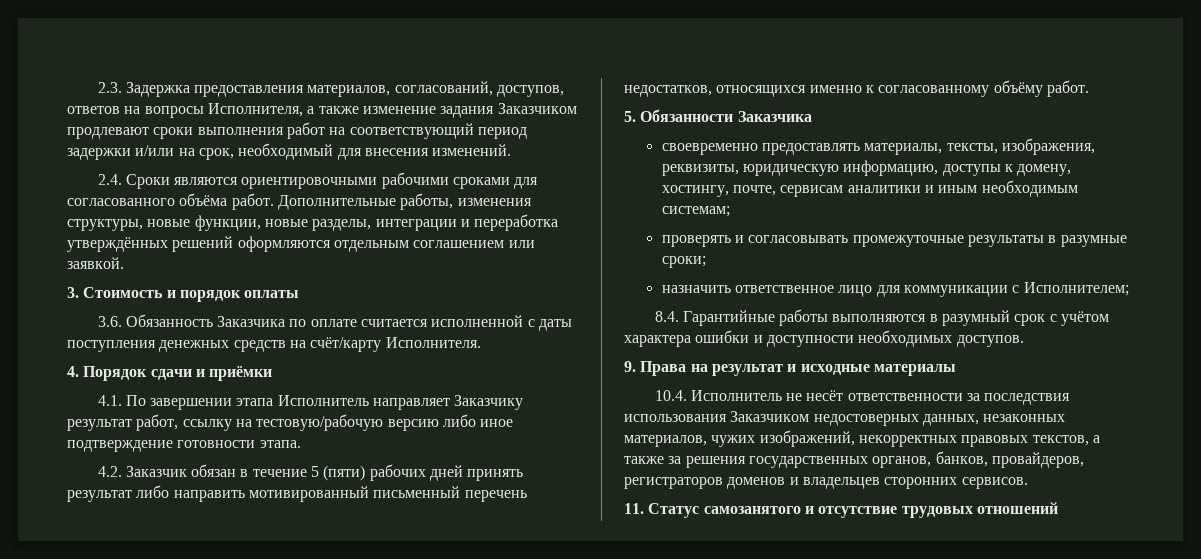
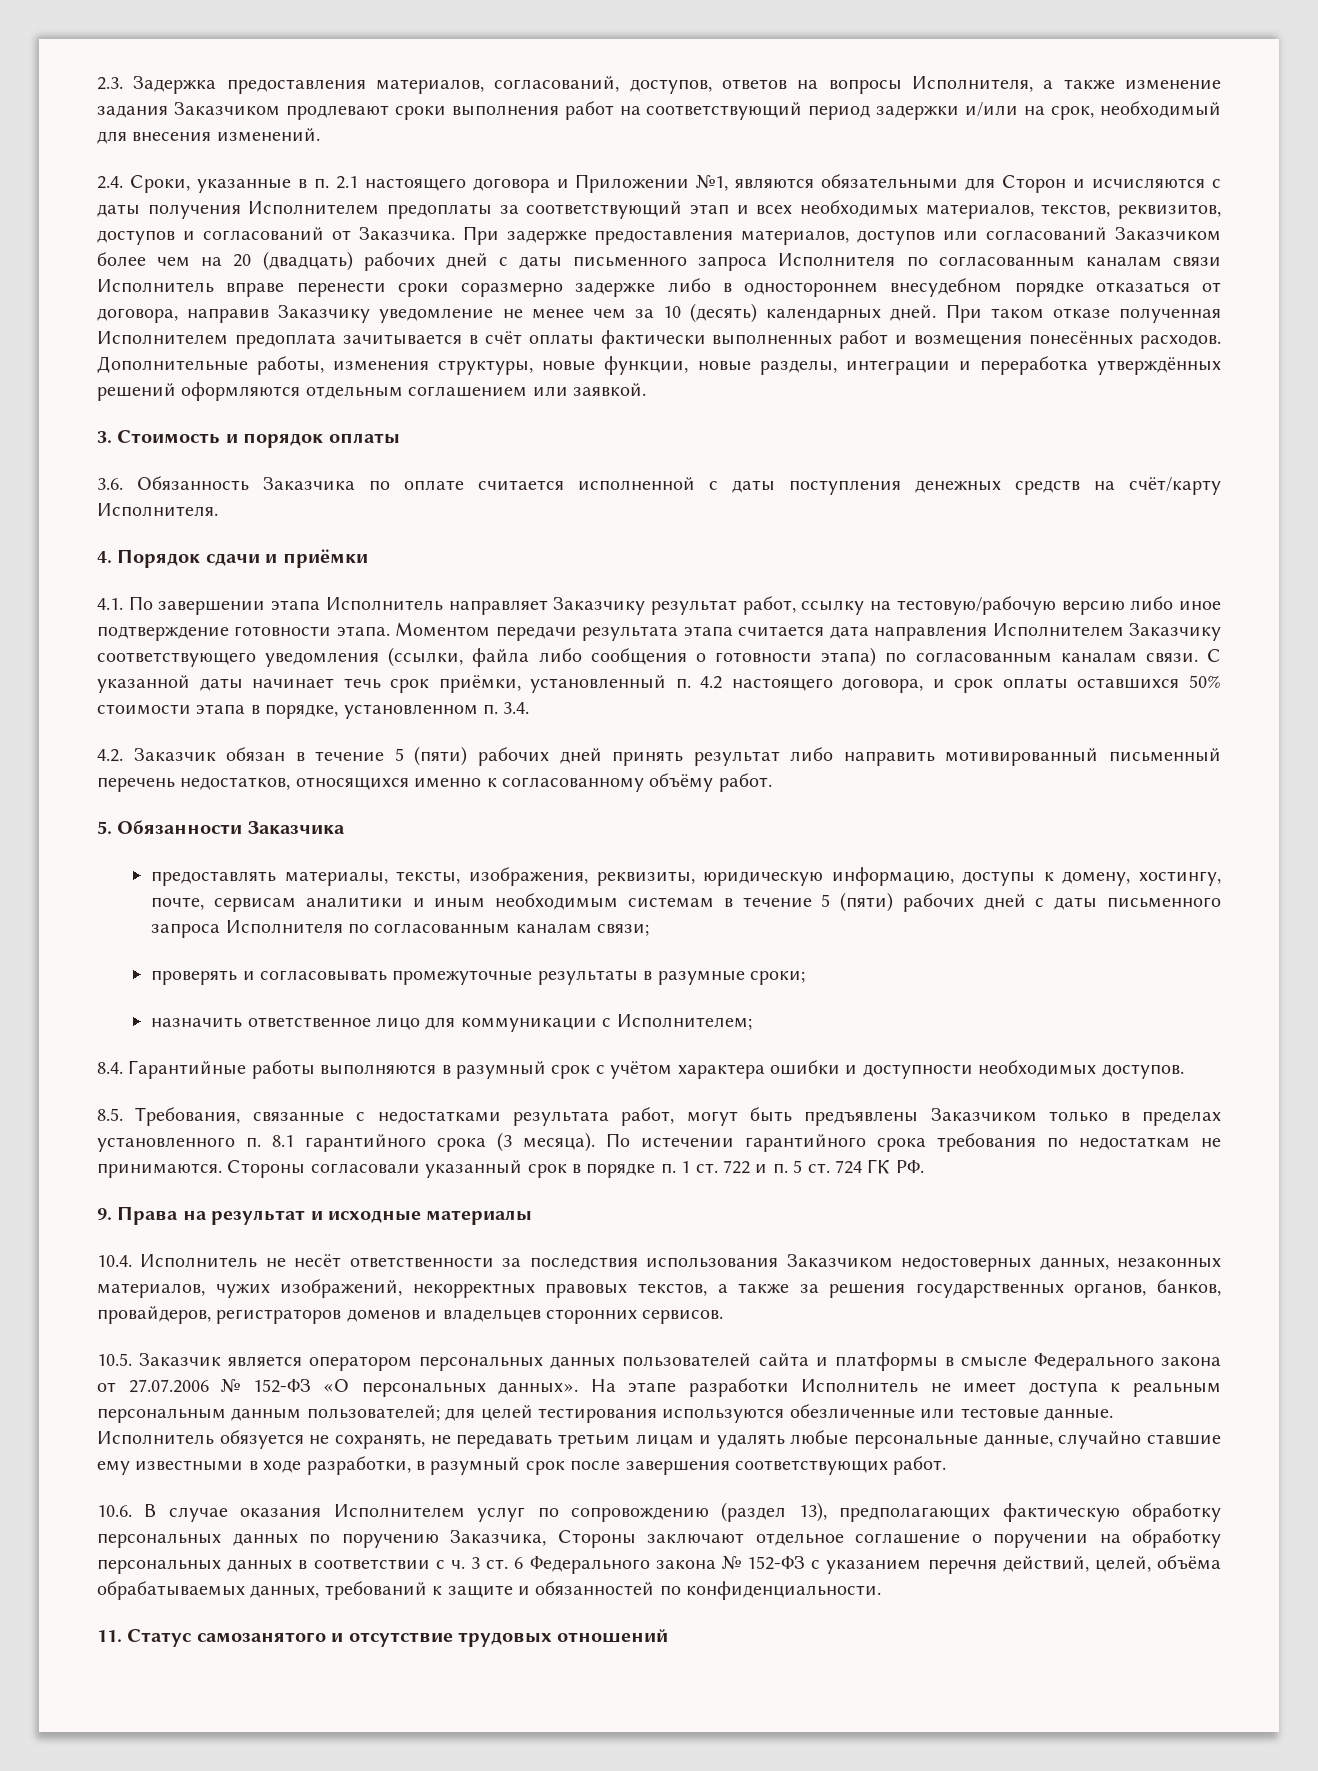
- 2.4. Сроки являются ориентировочными рабочими сроками для согласованного объёма работ.
+ 2.4. Сроки, указанные в п. 2.1 настоящего договора и Приложении №1, являются обязательными для Сторон и исчисляются с даты получения Исполнителем предоплаты за соответствующий этап и всех необходимых материалов, текстов, реквизитов, доступов и согласований от Заказчика. При задержке предоставления материалов, доступов или согласований Заказчиком более чем на 20 (двадцать) рабочих дней с даты письменного запроса Исполнителя по согласованным каналам связи Исполнитель вправе перенести сроки соразмерно задержке либо в одностороннем внесудебном порядке отказаться от договора, направив Заказчику уведомление не менее чем за 10 (десять) календарных дней. При таком отказе полученная Исполнителем предоплата зачитывается в счёт оплаты фактически выполненных работ и возмещения понесённых расходов.
+ Моментом передачи результата этапа считается дата направления Исполнителем Заказчику соответствующего уведомления (ссылки, файла либо сообщения о готовности этапа) по согласованным каналам связи. С указанной даты начинает течь срок приёмки, установленный п. 4.2 настоящего договора, и срок оплаты оставшихся 50% стоимости этапа в порядке, установленном п. 3.4.
- своевременно предоставлять материалы, тексты, изображения, реквизиты, юридическую информацию, доступы к домену, хостингу, почте, сервисам аналитики и иным необходимым системам;
+ предоставлять материалы, тексты, изображения, реквизиты, юридическую информацию, доступы к домену, хостингу, почте, сервисам аналитики и иным необходимым системам в течение 5 (пяти) рабочих дней с даты письменного запроса Исполнителя по согласованным каналам связи;
+ 8.5. Требования, связанные с недостатками результата работ, могут быть предъявлены Заказчиком только в пределах установленного п. 8.1 гарантийного срока (3 месяца). По истечении гарантийного срока требования по недостаткам не принимаются. Стороны согласовали указанный срок в порядке п. 1 ст. 722 и п. 5 ст. 724 ГК РФ.
+ 10.5. Заказчик является оператором персональных данных пользователей сайта и платформы в смысле Федерального закона от 27.07.2006 № 152-ФЗ «О персональных данных». На этапе разработки Исполнитель не имеет доступа к реальным персональным данным пользователей; для целей тестирования используются обезличенные или тестовые данные. Исполнитель обязуется не сохранять, не передавать третьим лицам и удалять любые персональные данные, случайно ставшие ему известными в ходе разработки, в разумный срок после завершения соответствующих работ.
+ 10.6. В случае оказания Исполнителем услуг по сопровождению (раздел 13), предполагающих фактическую обработку персональных данных по поручению Заказчика, Стороны заключают отдельное соглашение о поручении на обработку персональных данных в соответствии с ч. 3 ст. 6 Федерального закона № 152-ФЗ с указанием перечня действий, целей, объёма обрабатываемых данных, требований к защите и обязанностей по конфиденциальности.

